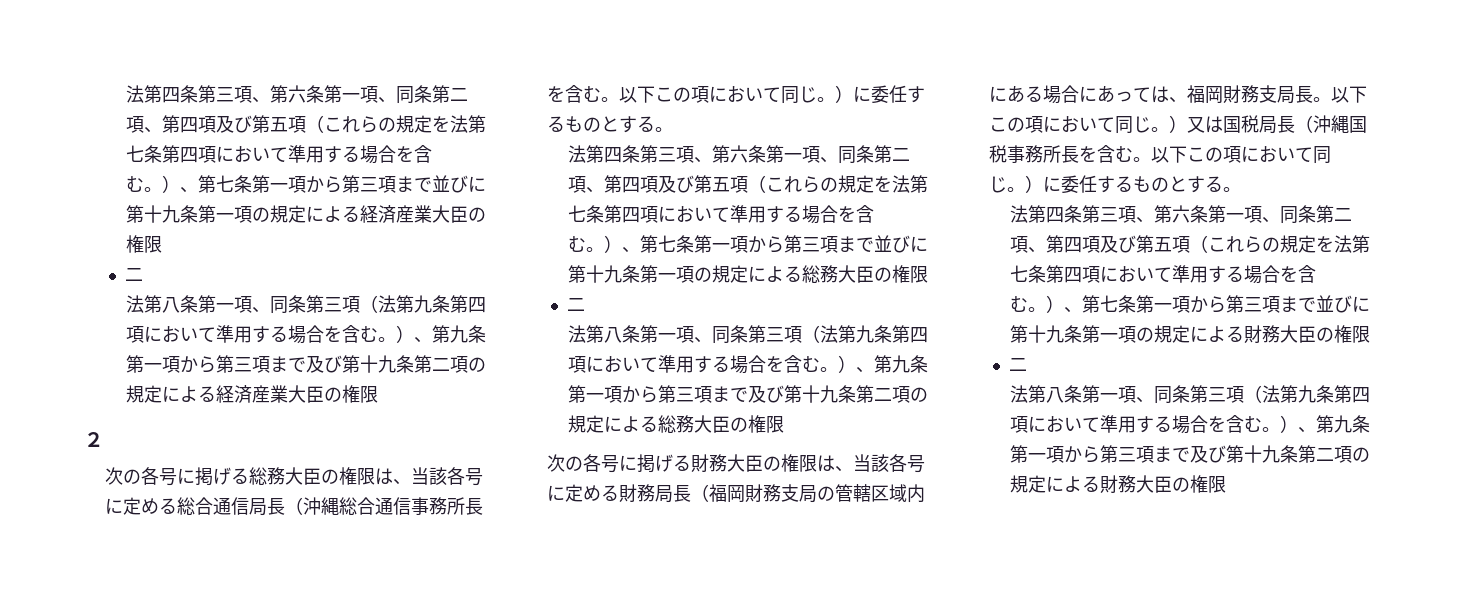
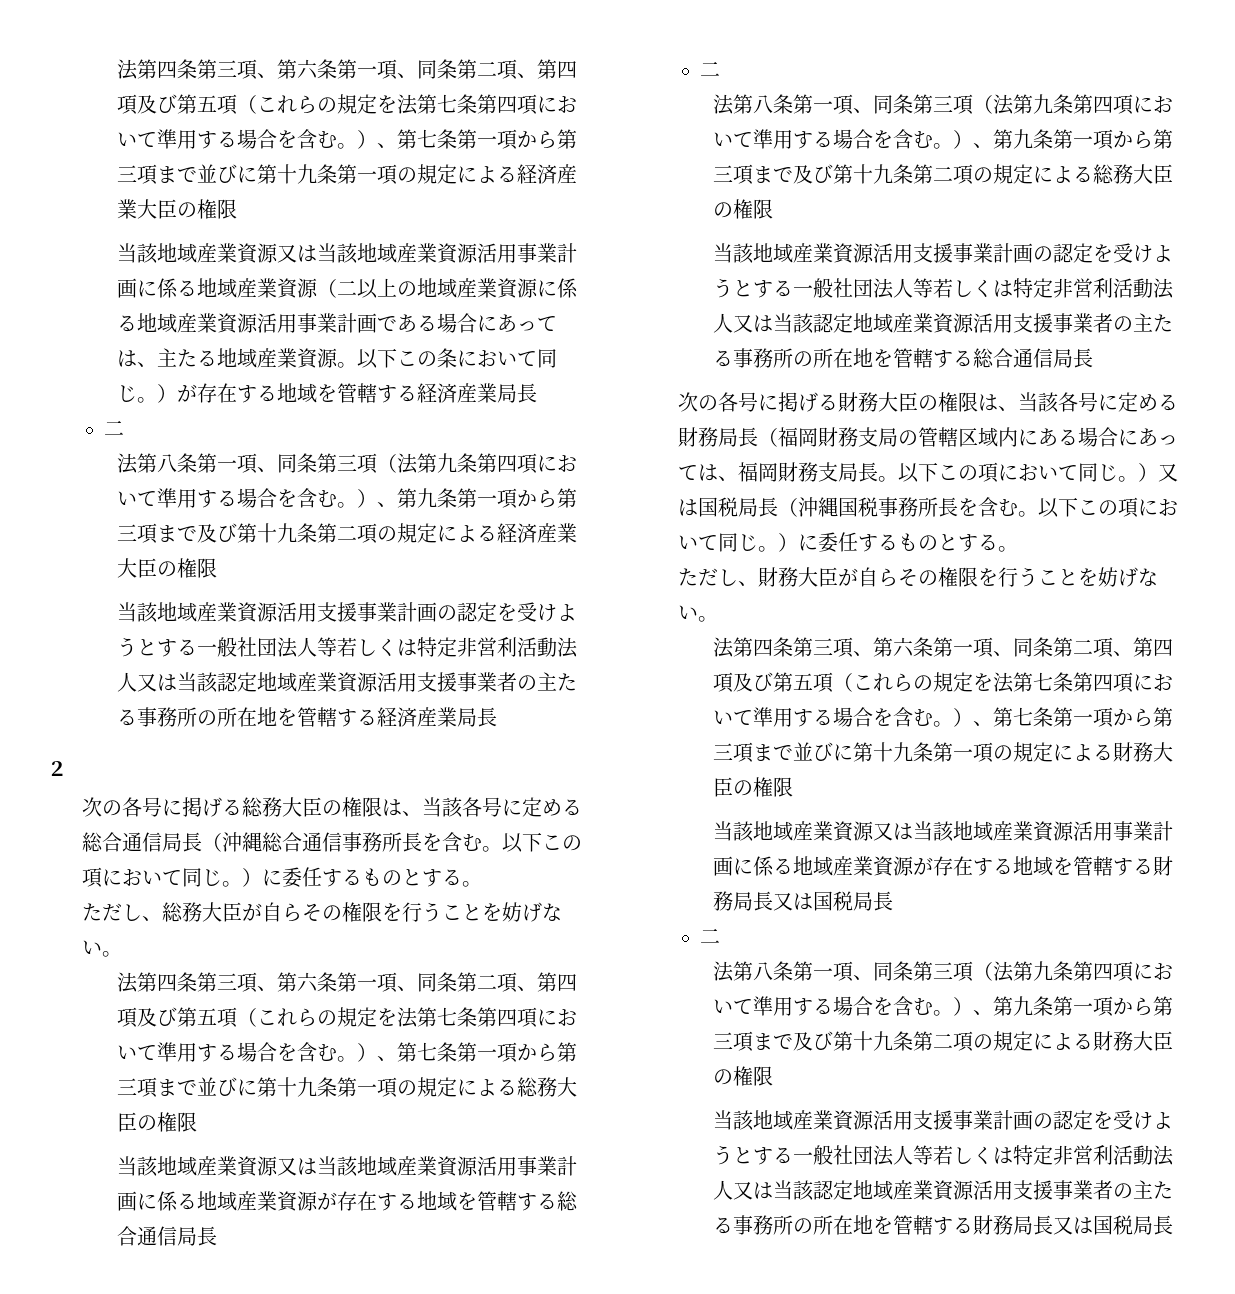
+ 当該地域産業資源又は当該地域産業資源活用事業計画に係る地域産業資源（二以上の地域産業資源に係る地域産業資源活用事業計画である場合にあっては、主たる地域産業資源。以下この条において同じ。）が存在する地域を管轄する経済産業局長
+ 当該地域産業資源活用支援事業計画の認定を受けようとする一般社団法人等若しくは特定非営利活動法人又は当該認定地域産業資源活用支援事業者の主たる事務所の所在地を管轄する経済産業局長
+ ただし、総務大臣が自らその権限を行うことを妨げない。
+ 当該地域産業資源又は当該地域産業資源活用事業計画に係る地域産業資源が存在する地域を管轄する総合通信局長
+ 当該地域産業資源活用支援事業計画の認定を受けようとする一般社団法人等若しくは特定非営利活動法人又は当該認定地域産業資源活用支援事業者の主たる事務所の所在地を管轄する総合通信局長
+ ただし、財務大臣が自らその権限を行うことを妨げない。
+ 当該地域産業資源又は当該地域産業資源活用事業計画に係る地域産業資源が存在する地域を管轄する財務局長又は国税局長
+ 当該地域産業資源活用支援事業計画の認定を受けようとする一般社団法人等若しくは特定非営利活動法人又は当該認定地域産業資源活用支援事業者の主たる事務所の所在地を管轄する財務局長又は国税局長

